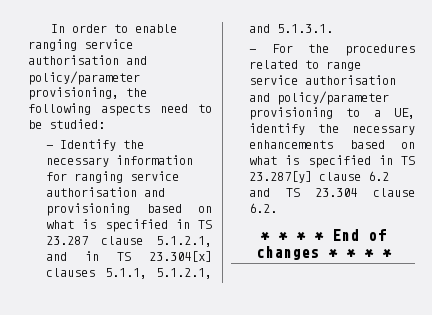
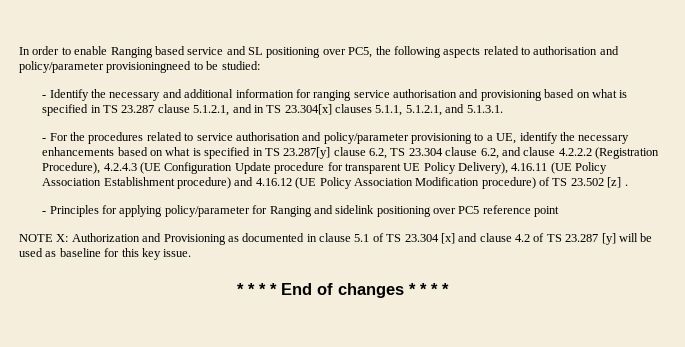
- In order to enable ranging service authorisation and policy/parameter provisioning, the following aspects need to be studied:
+ In order to enable Ranging based service and SL positioning over PC5, the following aspects related to authorisation and policy/parameter provisioningneed to be studied:
- - Identify the necessary information for ranging service authorisation and provisioning based on what is specified in TS 23.287 clause 5.1.2.1, and in TS 23.304[x] clauses 5.1.1, 5.1.2.1, and 5.1.3.1.
+ - Identify the necessary and additional information for ranging service authorisation and provisioning based on what is specified in TS 23.287 clause 5.1.2.1, and in TS 23.304[x] clauses 5.1.1, 5.1.2.1, and 5.1.3.1.
- - For the procedures related to range service authorisation and policy/parameter provisioning to a UE, identify the necessary enhancements based on what is specified in TS 23.287[y] clause 6.2 and TS 23.304 clause 6.2.
+ - For the procedures related to service authorisation and policy/parameter provisioning to a UE, identify the necessary enhancements based on what is specified in TS 23.287[y] clause 6.2, TS 23.304 clause 6.2, and clause 4.2.2.2 (Registration Procedure), 4.2.4.3 (UE Configuration Update procedure for transparent UE Policy Delivery), 4.16.11 (UE Policy Association Establishment procedure) and 4.16.12 (UE Policy Association Modification procedure) of TS 23.502 [z] .
+ - Principles for applying policy/parameter for Ranging and sidelink positioning over PC5 reference point
+ NOTE X: Authorization and Provisioning as documented in clause 5.1 of TS 23.304 [x] and clause 4.2 of TS 23.287 [y] will be used as baseline for this key issue.

